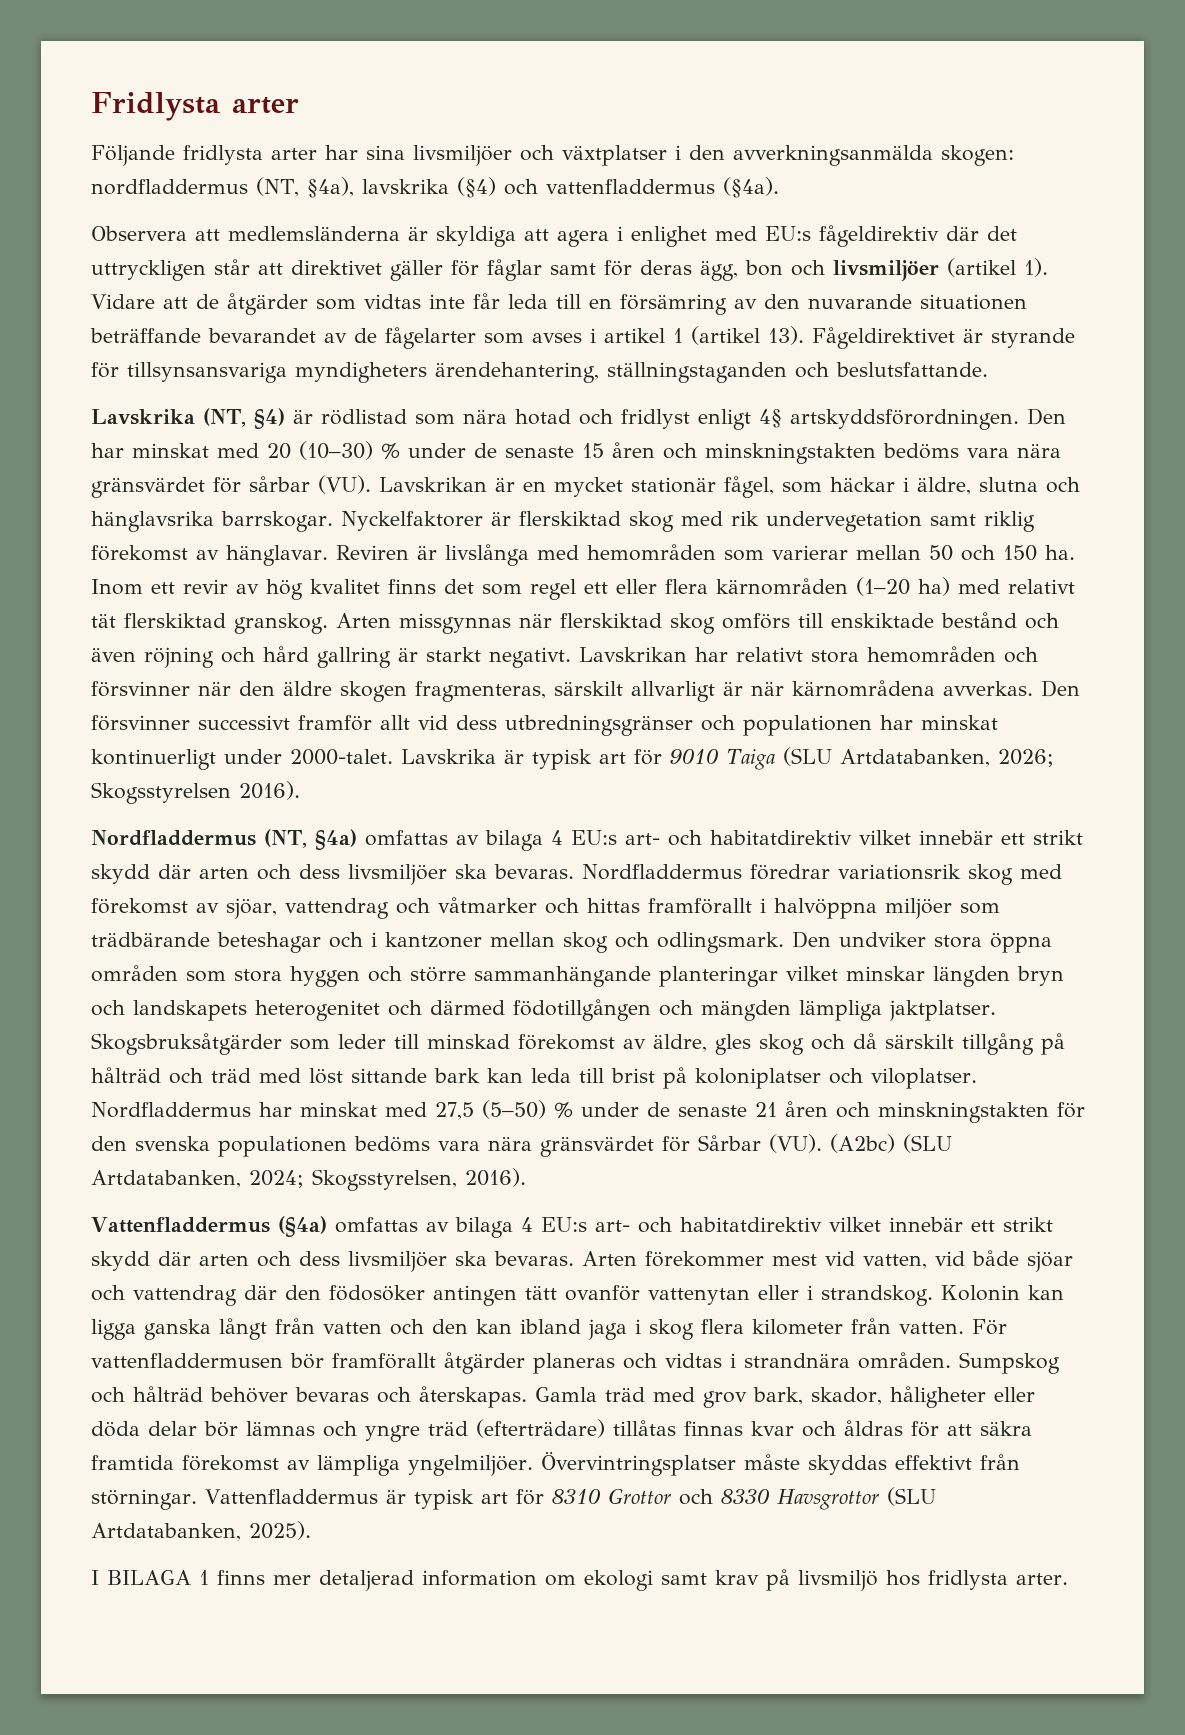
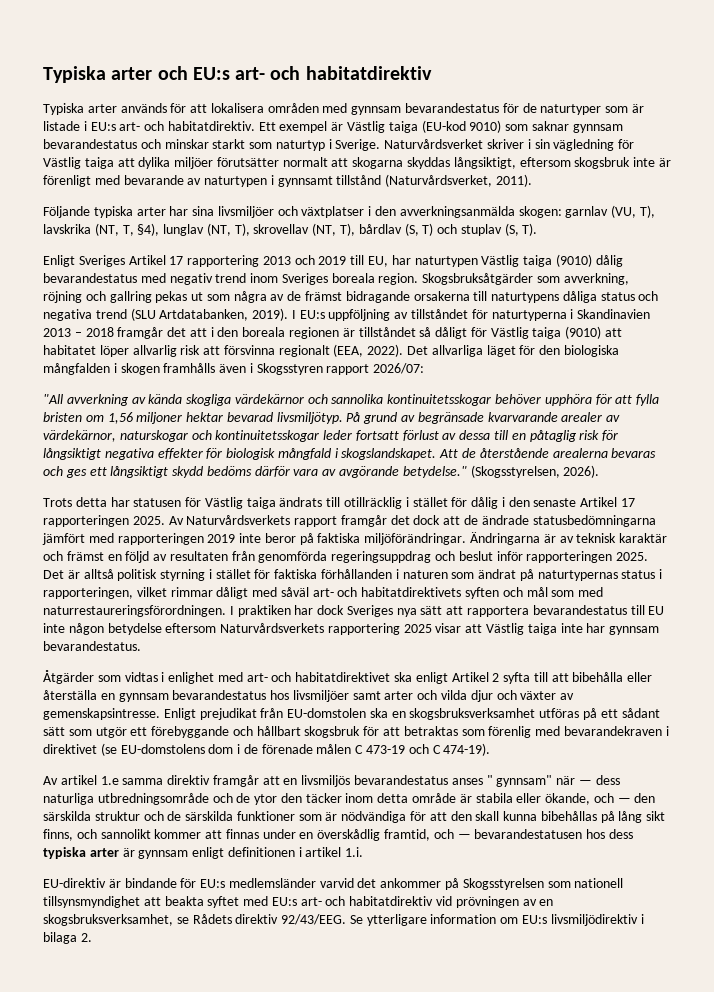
- Fridlysta arter
+ Typiska arter och EU:s art- och habitatdirektiv
+ Typiska arter används för att lokalisera områden med gynnsam bevarandestatus för de naturtyper som är listade i EU:s art- och habitatdirektiv. Ett exempel är Västlig taiga (EU-kod 9010) som saknar gynnsam bevarandestatus och minskar starkt som naturtyp i Sverige. Naturvårdsverket skriver i sin vägledning för Västlig taiga att dylika miljöer förutsätter normalt att skogarna skyddas långsiktigt, eftersom skogsbruk inte är förenligt med bevarande av naturtypen i gynnsamt tillstånd (Naturvårdsverket, 2011).
- Följande fridlysta arter har sina livsmiljöer och växtplatser i den avverkningsanmälda skogen: nordfladdermus (NT, §4a), lavskrika (§4) och vattenfladdermus (§4a).
- Observera att medlemsländerna är skyldiga att agera i enlighet med EU:s fågeldirektiv där det uttryckligen står att direktivet gäller för fåglar samt för deras ägg, bon och livsmiljöer (artikel 1). Vidare att de åtgärder som vidtas inte får leda till en försämring av den nuvarande situationen beträffande bevarandet av de fågelarter som avses i artikel 1 (artikel 13). Fågeldirektivet är styrande för tillsynsansvariga myndigheters ärendehantering, ställningstaganden och beslutsfattande.
- Lavskrika (NT, §4) är rödlistad som nära hotad och fridlyst enligt 4§ artskyddsförordningen. Den har minskat med 20 (10–30) % under de senaste 15 åren och minskningstakten bedöms vara nära gränsvärdet för sårbar (VU). Lavskrikan är en mycket stationär fågel, som häckar i äldre, slutna och hänglavsrika barrskogar. Nyckelfaktorer är flerskiktad skog med rik undervegetation samt riklig förekomst av hänglavar. Reviren är livslånga med hemområden som varierar mellan 50 och 150 ha. Inom ett revir av hög kvalitet finns det som regel ett eller flera kärnområden (1–20 ha) med relativt tät flerskiktad granskog. Arten missgynnas när flerskiktad skog omförs till enskiktade bestånd och även röjning och hård gallring är starkt negativt. Lavskrikan har relativt stora hemområden och försvinner när den äldre skogen fragmenteras, särskilt allvarligt är när kärnområdena avverkas. Den försvinner successivt framför allt vid dess utbredningsgränser och populationen har minskat kontinuerligt under 2000-talet. Lavskrika är typisk art för 9010 Taiga (SLU Artdatabanken, 2026; Skogsstyrelsen 2016).
- Nordfladdermus (NT, §4a) omfattas av bilaga 4 EU:s art- och habitatdirektiv vilket innebär ett strikt skydd där arten och dess livsmiljöer ska bevaras. Nordfladdermus föredrar variationsrik skog med förekomst av sjöar, vattendrag och våtmarker och hittas framförallt i halvöppna miljöer som trädbärande beteshagar och i kantzoner mellan skog och odlingsmark. Den undviker stora öppna områden som stora hyggen och större sammanhängande planteringar vilket minskar längden bryn och landskapets heterogenitet och därmed födotillgången och mängden lämpliga jaktplatser. Skogsbruksåtgärder som leder till minskad förekomst av äldre, gles skog och då särskilt tillgång på hålträd och träd med löst sittande bark kan leda till brist på koloniplatser och viloplatser. Nordfladdermus har minskat med 27,5 (5–50) % under de senaste 21 åren och minskningstakten för den svenska populationen bedöms vara nära gränsvärdet för Sårbar (VU). (A2bc) (SLU Artdatabanken, 2024; Skogsstyrelsen, 2016).
- Vattenfladdermus (§4a) omfattas av bilaga 4 EU:s art- och habitatdirektiv vilket innebär ett strikt skydd där arten och dess livsmiljöer ska bevaras. Arten förekommer mest vid vatten, vid både sjöar och vattendrag där den födosöker antingen tätt ovanför vattenytan eller i strandskog. Kolonin kan ligga ganska långt från vatten och den kan ibland jaga i skog flera kilometer från vatten. För vattenfladdermusen bör framförallt åtgärder planeras och vidtas i strandnära områden. Sumpskog och hålträd behöver bevaras och återskapas. Gamla träd med grov bark, skador, håligheter eller döda delar bör lämnas och yngre träd (efterträdare) tillåtas finnas kvar och åldras för att säkra framtida förekomst av lämpliga yngelmiljöer. Övervintringsplatser måste skyddas effektivt från störningar. Vattenfladdermus är typisk art för 8310 Grottor och 8330 Havsgrottor (SLU Artdatabanken, 2025).
- I BILAGA 1 finns mer detaljerad information om ekologi samt krav på livsmiljö hos fridlysta arter.
+ Följande typiska arter har sina livsmiljöer och växtplatser i den avverkningsanmälda skogen: garnlav (VU, T), lavskrika (NT, T, §4), lunglav (NT, T), skrovellav (NT, T), bårdlav (S, T) och stuplav (S, T).
+ Enligt Sveriges Artikel 17 rapportering 2013 och 2019 till EU, har naturtypen Västlig taiga (9010) dålig bevarandestatus med negativ trend inom Sveriges boreala region. Skogsbruksåtgärder som avverkning, röjning och gallring pekas ut som några av de främst bidragande orsakerna till naturtypens dåliga status och negativa trend (SLU Artdatabanken, 2019). I EU:s uppföljning av tillståndet för naturtyperna i Skandinavien 2013 – 2018 framgår det att i den boreala regionen är tillståndet så dåligt för Västlig taiga (9010) att habitatet löper allvarlig risk att försvinna regionalt (EEA, 2022). Det allvarliga läget för den biologiska mångfalden i skogen framhålls även i Skogsstyren rapport 2026/07:
+ "All avverkning av kända skogliga värdekärnor och sannolika kontinuitetsskogar behöver upphöra för att fylla bristen om 1,56 miljoner hektar bevarad livsmiljötyp. På grund av begränsade kvarvarande arealer av värdekärnor, naturskogar och kontinuitetsskogar leder fortsatt förlust av dessa till en påtaglig risk för långsiktigt negativa effekter för biologisk mångfald i skogslandskapet. Att de återstående arealerna bevaras och ges ett långsiktigt skydd bedöms därför vara av avgörande betydelse." (Skogsstyrelsen, 2026).
+ Trots detta har statusen för Västlig taiga ändrats till otillräcklig i stället för dålig i den senaste Artikel 17 rapporteringen 2025. Av Naturvårdsverkets rapport framgår det dock att de ändrade statusbedömningarna jämfört med rapporteringen 2019 inte beror på faktiska miljöförändringar. Ändringarna är av teknisk karaktär och främst en följd av resultaten från genomförda regeringsuppdrag och beslut inför rapporteringen 2025. Det är alltså politisk styrning i stället för faktiska förhållanden i naturen som ändrat på naturtypernas status i rapporteringen, vilket rimmar dåligt med såväl art- och habitatdirektivets syften och mål som med naturrestaureringsförordningen. I praktiken har dock Sveriges nya sätt att rapportera bevarandestatus till EU inte någon betydelse eftersom Naturvårdsverkets rapportering 2025 visar att Västlig taiga inte har gynnsam bevarandestatus.
+ Åtgärder som vidtas i enlighet med art- och habitatdirektivet ska enligt Artikel 2 syfta till att bibehålla eller återställa en gynnsam bevarandestatus hos livsmiljöer samt arter och vilda djur och växter av gemenskapsintresse. Enligt prejudikat från EU-domstolen ska en skogsbruksverksamhet utföras på ett sådant sätt som utgör ett förebyggande och hållbart skogsbruk för att betraktas som förenlig med bevarandekraven i direktivet (se EU-domstolens dom i de förenade målen C 473-19 och C 474-19).
+ Av artikel 1.e samma direktiv framgår att en livsmiljös bevarandestatus anses " gynnsam" när — dess naturliga utbredningsområde och de ytor den täcker inom detta område är stabila eller ökande, och — den särskilda struktur och de särskilda funktioner som är nödvändiga för att den skall kunna bibehållas på lång sikt finns, och sannolikt kommer att finnas under en överskådlig framtid, och — bevarandestatusen hos dess typiska arter är gynnsam enligt definitionen i artikel 1.i.
+ EU-direktiv är bindande för EU:s medlemsländer varvid det ankommer på Skogsstyrelsen som nationell tillsynsmyndighet att beakta syftet med EU:s art- och habitatdirektiv vid prövningen av en skogsbruksverksamhet, se Rådets direktiv 92/43/EEG. Se ytterligare information om EU:s livsmiljödirektiv i bilaga 2.

